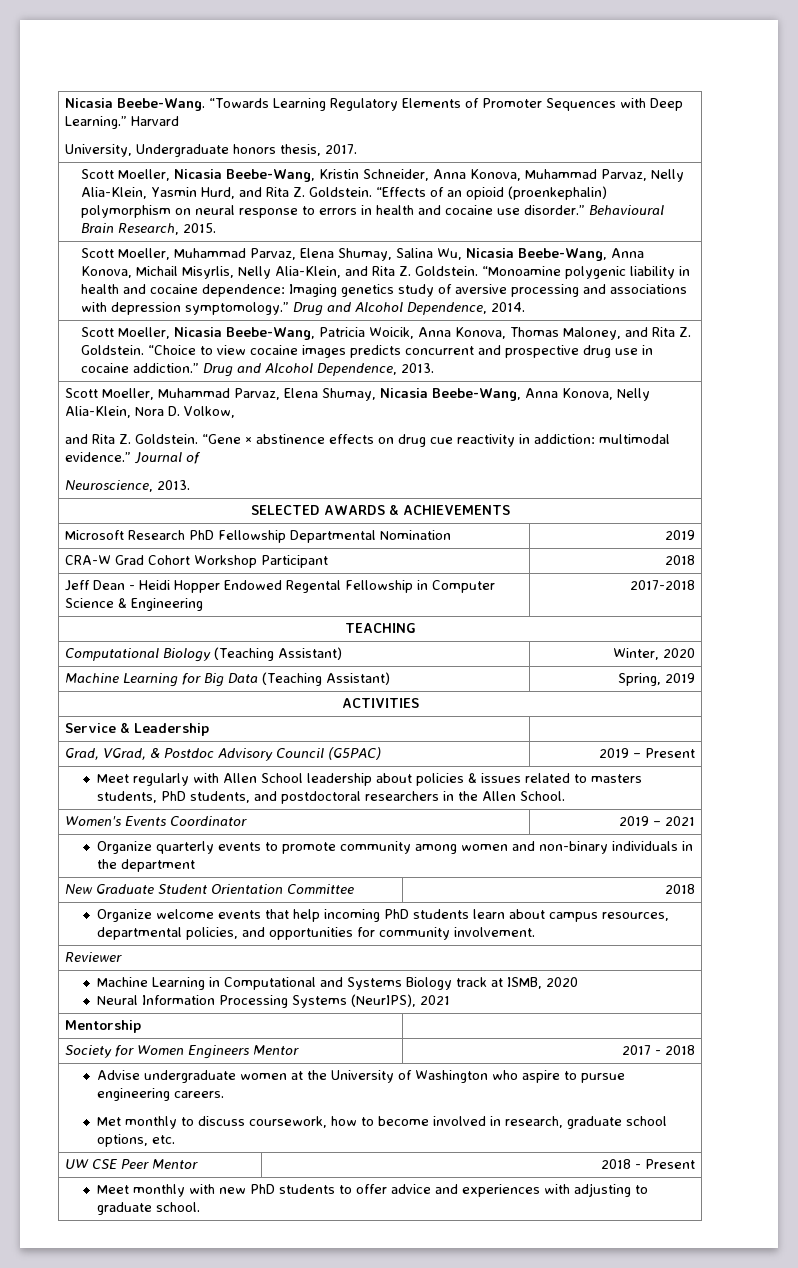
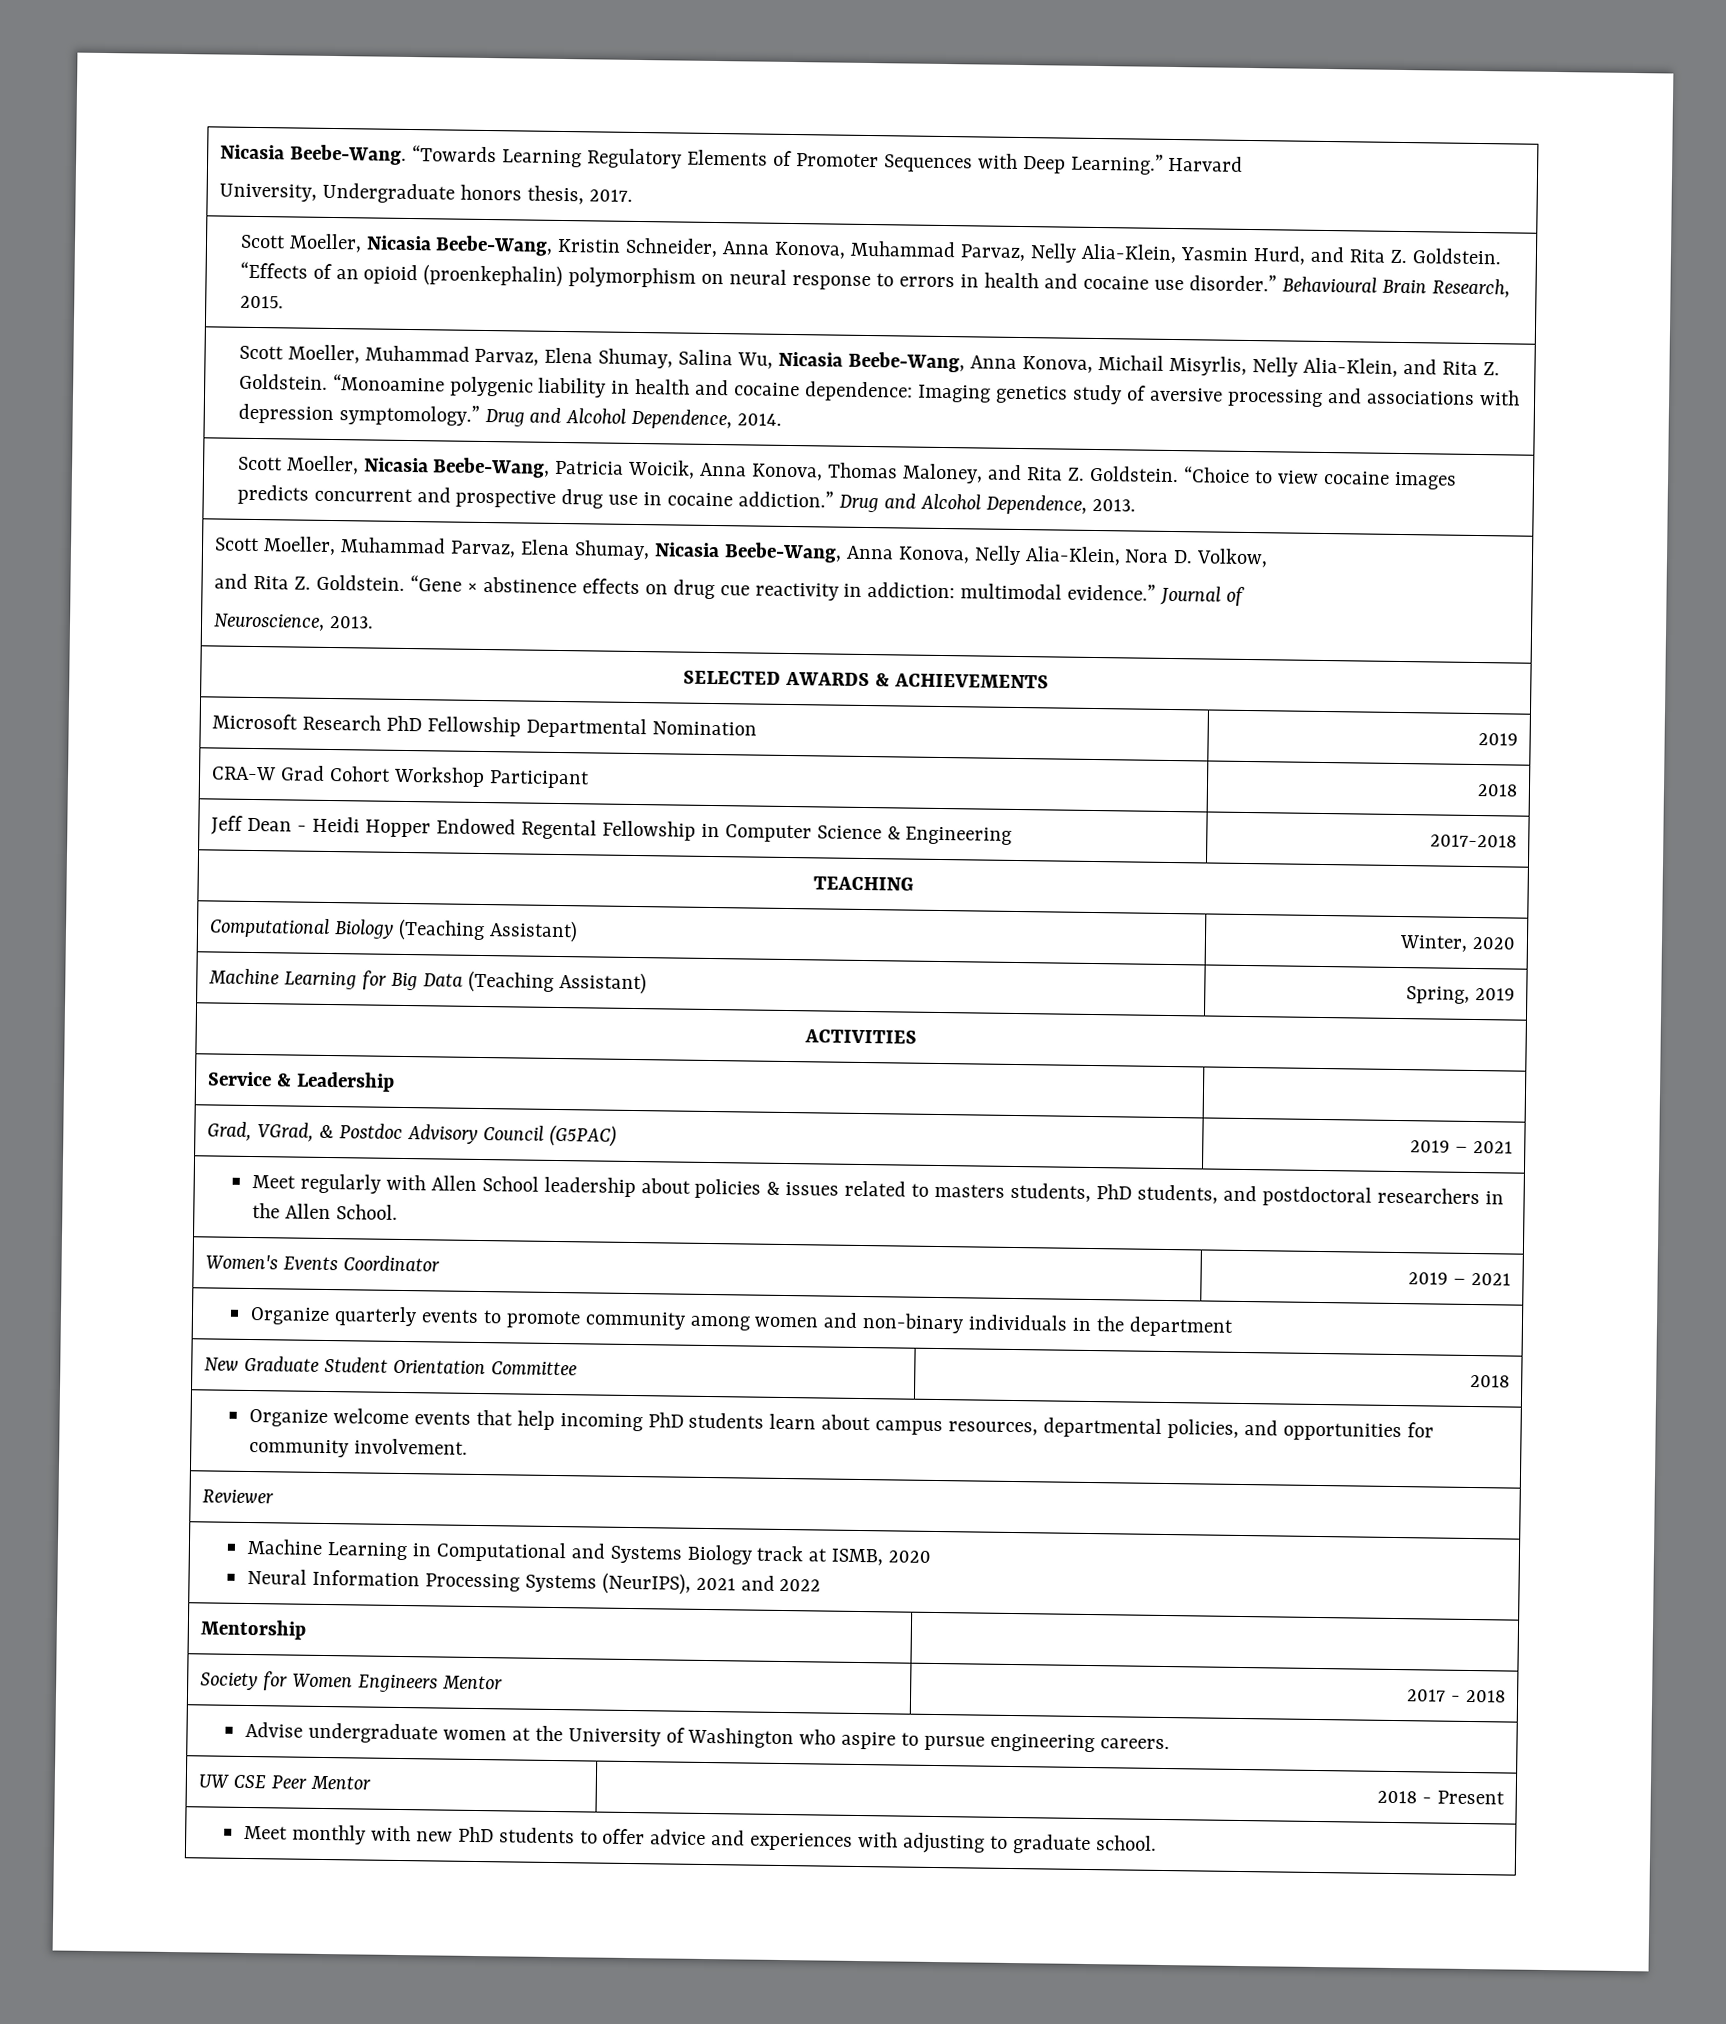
- Grad, VGrad, & Postdoc Advisory Council (G5PAC) | 2019 – Present
+ Grad, VGrad, & Postdoc Advisory Council (G5PAC) | 2019 – 2021
  Machine Learning in Computational and Systems Biology track at ISMB, 2020
- Neural Information Processing Systems (NeurIPS), 2021
+ Neural Information Processing Systems (NeurIPS), 2021 and 2022
  Advise undergraduate women at the University of Washington who aspire to pursue engineering careers.
- Met monthly to discuss coursework, how to become involved in research, graduate school options, etc.

